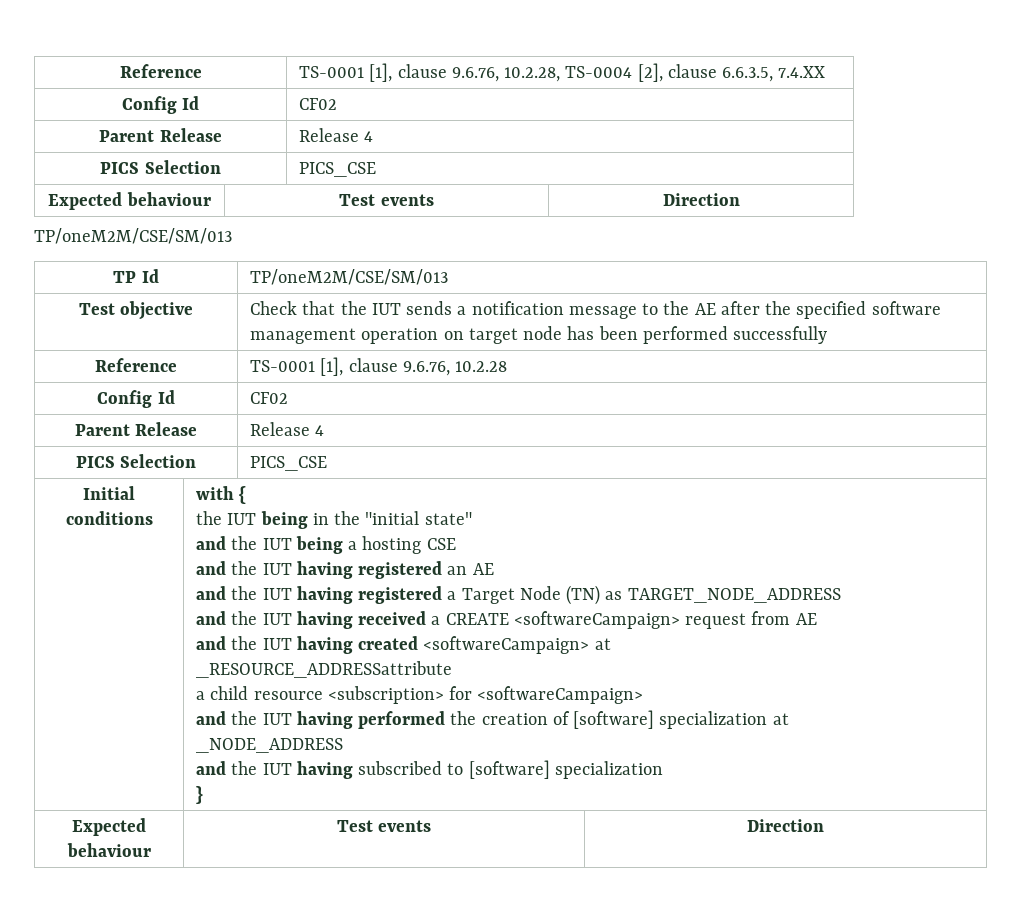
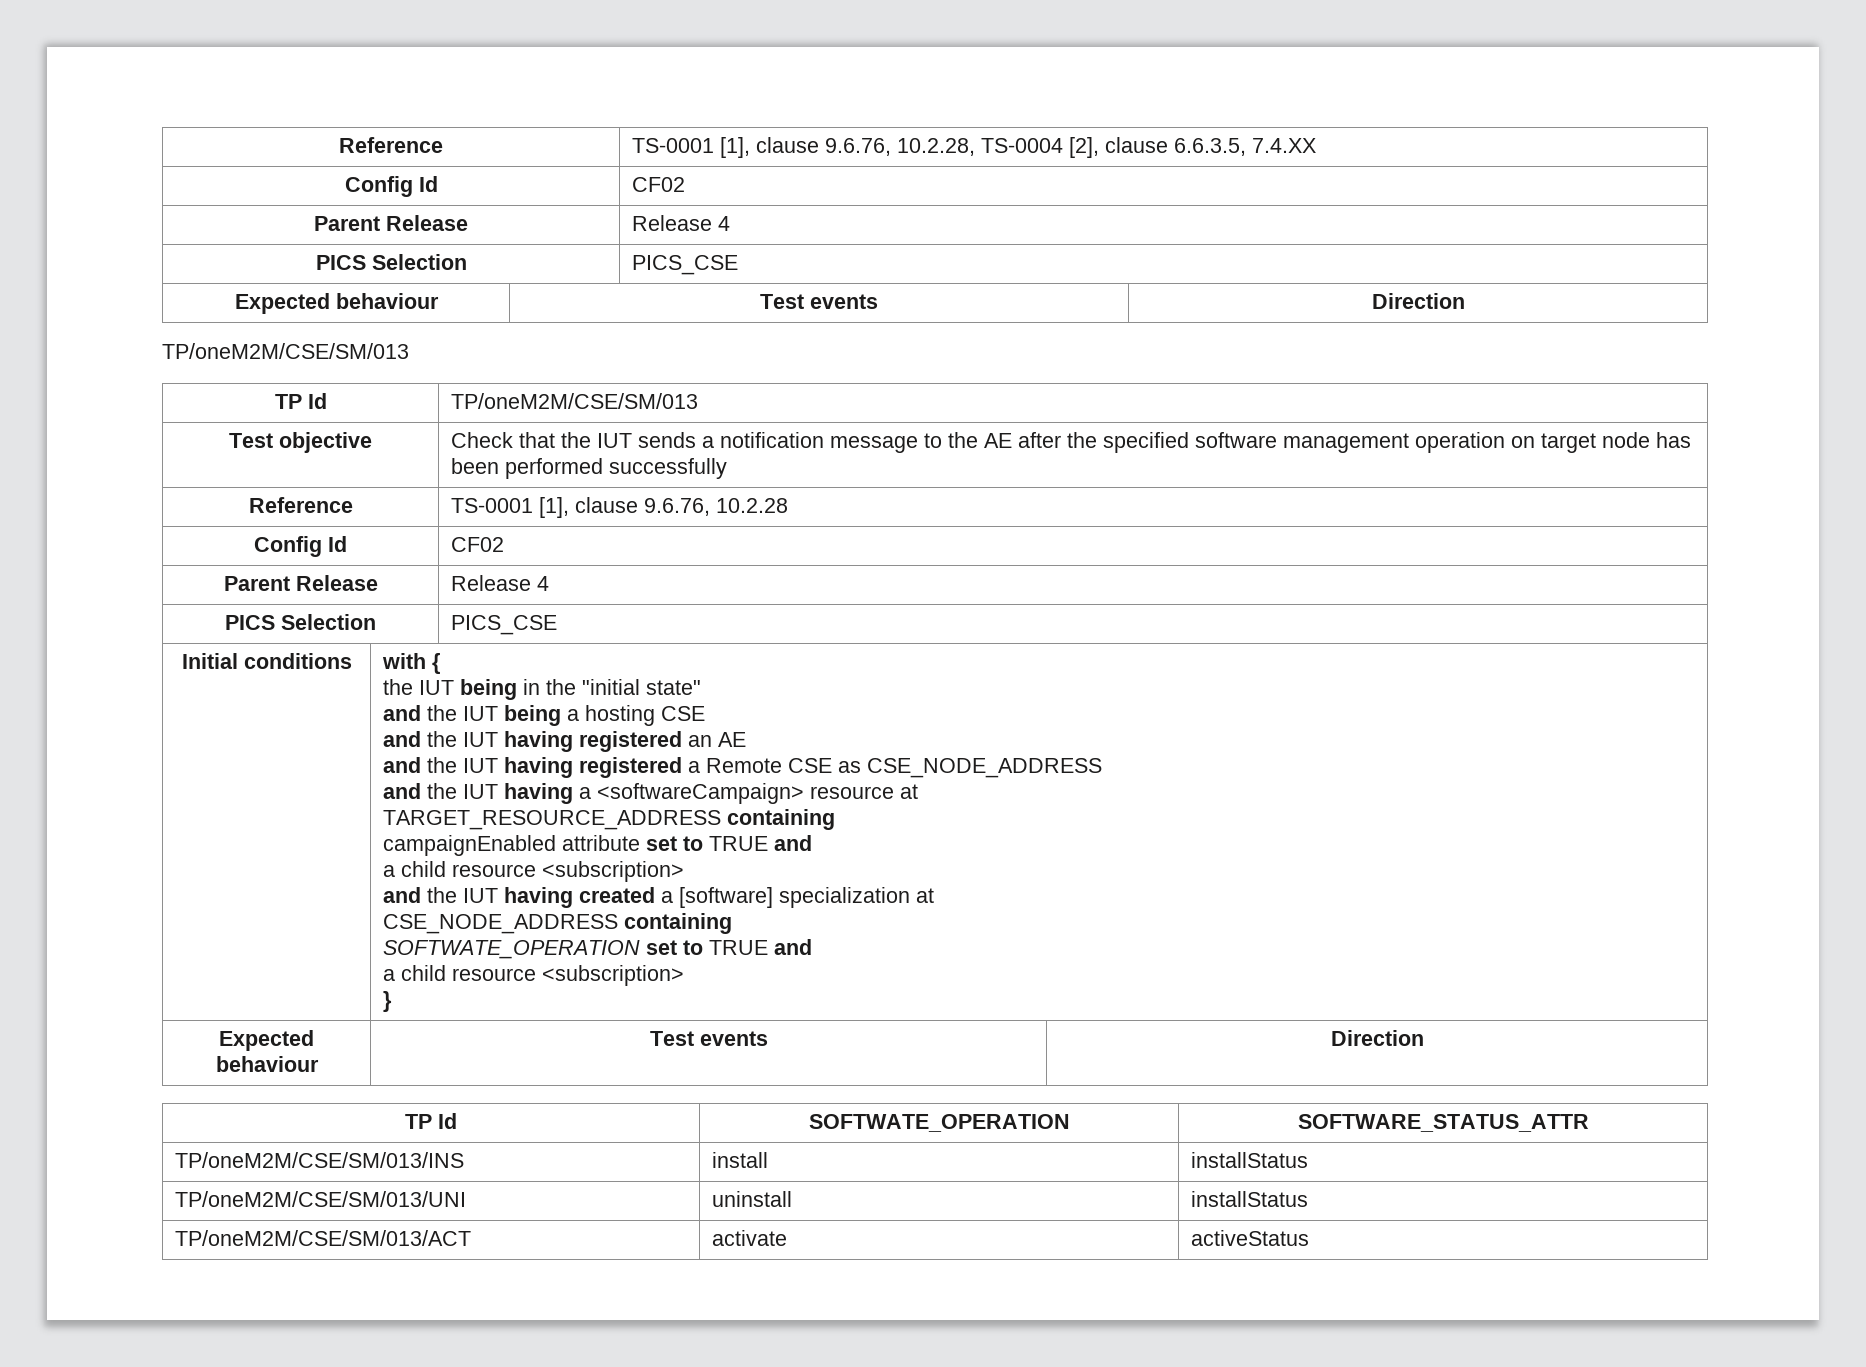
- and the IUT having registered a Target Node (TN) as TARGET_NODE_ADDRESS
- and the IUT having received a CREATE <softwareCampaign> request from AE
+ and the IUT having registered a Remote CSE as CSE_NODE_ADDRESS
+ and the IUT having a <softwareCampaign> resource at
+ TARGET_RESOURCE_ADDRESS containing
+ campaignEnabled attribute set to TRUE and
+ a child resource <subscription>
- and the IUT having created <softwareCampaign> at
- _RESOURCE_ADDRESSattribute
- a child resource <subscription> for <softwareCampaign>
- and the IUT having performed the creation of [software] specialization at
- _NODE_ADDRESS
- and the IUT having subscribed to [software] specialization
+ and the IUT having created a [software] specialization at
+ CSE_NODE_ADDRESS containing
+ SOFTWATE_OPERATION set to TRUE and
+ a child resource <subscription>
+ TP Id | SOFTWATE_OPERATION | SOFTWARE_STATUS_ATTR
+ TP/oneM2M/CSE/SM/013/INS | install | installStatus
+ TP/oneM2M/CSE/SM/013/UNI | uninstall | installStatus
+ TP/oneM2M/CSE/SM/013/ACT | activate | activeStatus

